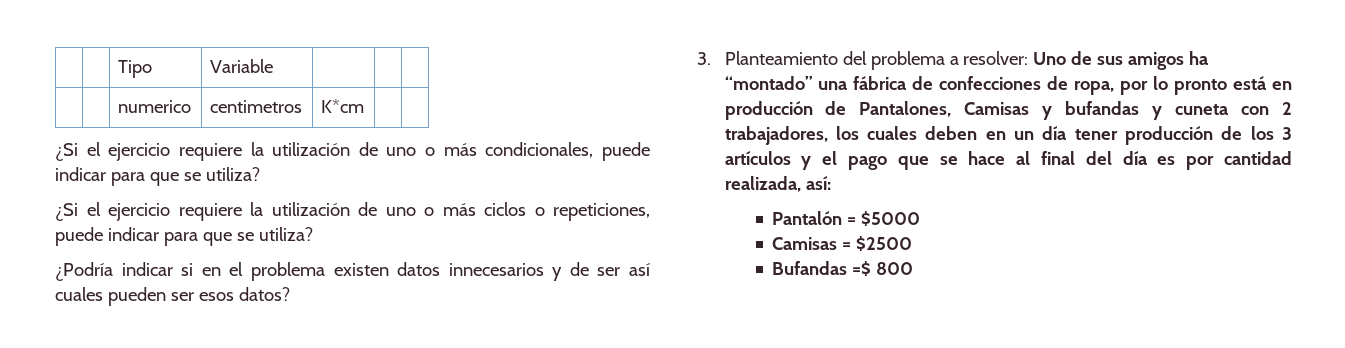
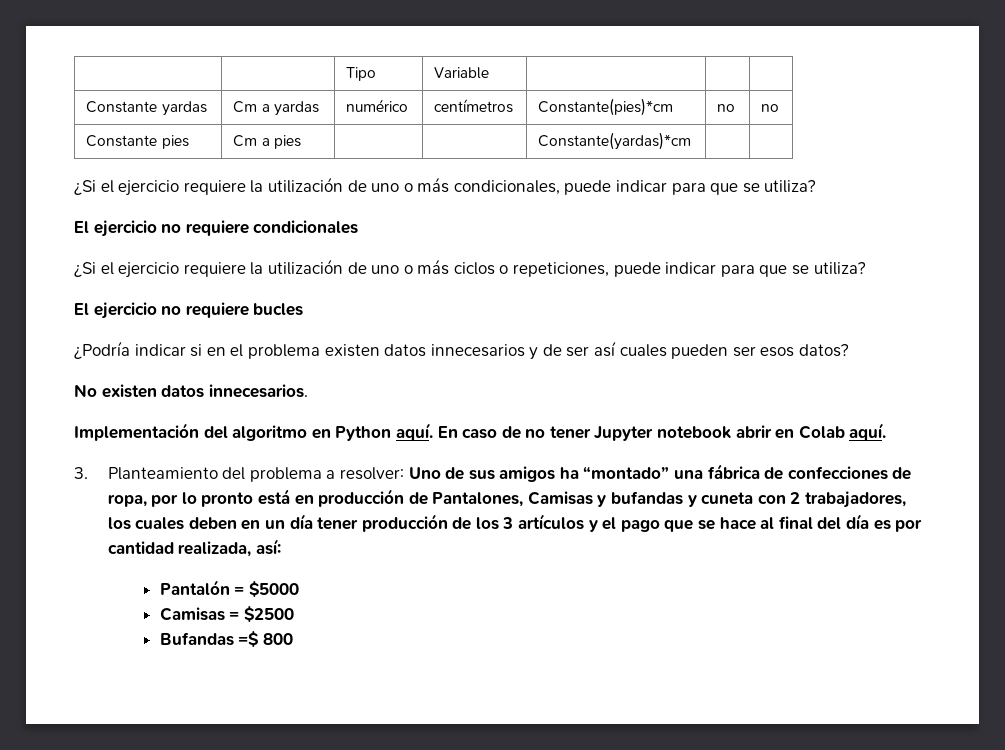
- | | numerico | centimetros | K*cm | |
+ Constante yardas | Cm a yardas | numérico | centímetros | Constante(pies)*cm | no | no
+ Constante pies | Cm a pies | | | Constante(yardas)*cm | |
+ El ejercicio no requiere condicionales
+ El ejercicio no requiere bucles
+ No existen datos innecesarios.
+ Implementación del algoritmo en Python aquí. En caso de no tener Jupyter notebook abrir en Colab aquí.

